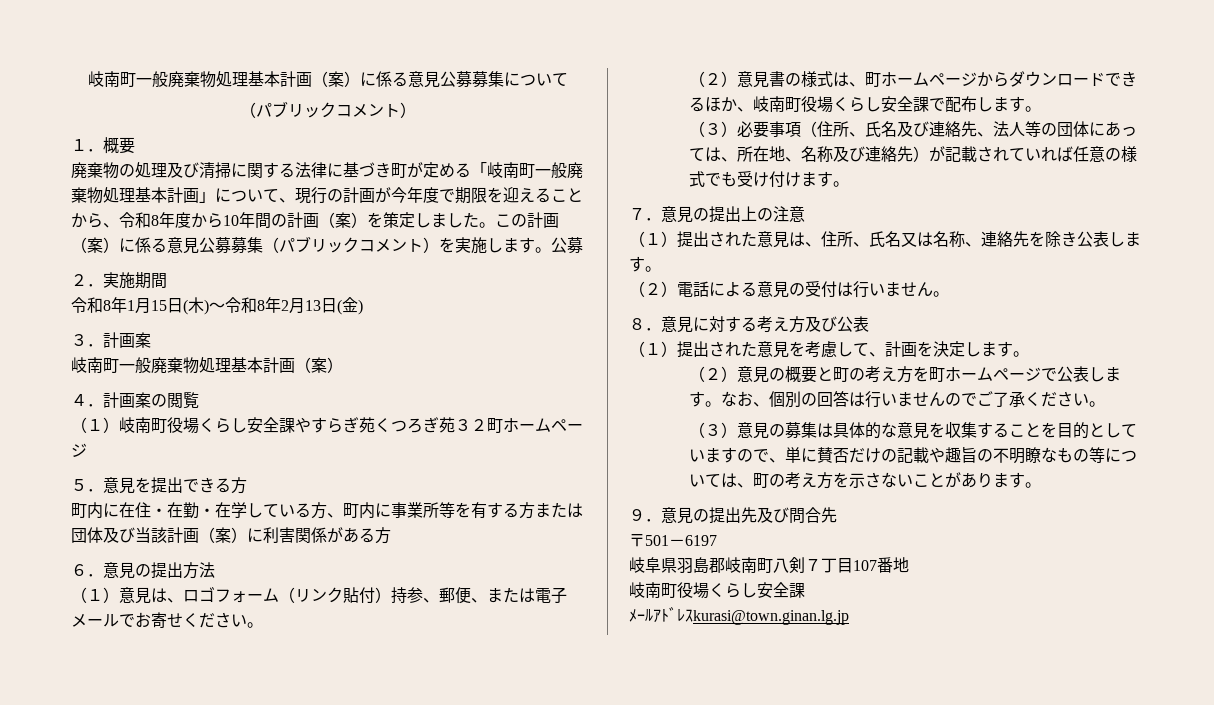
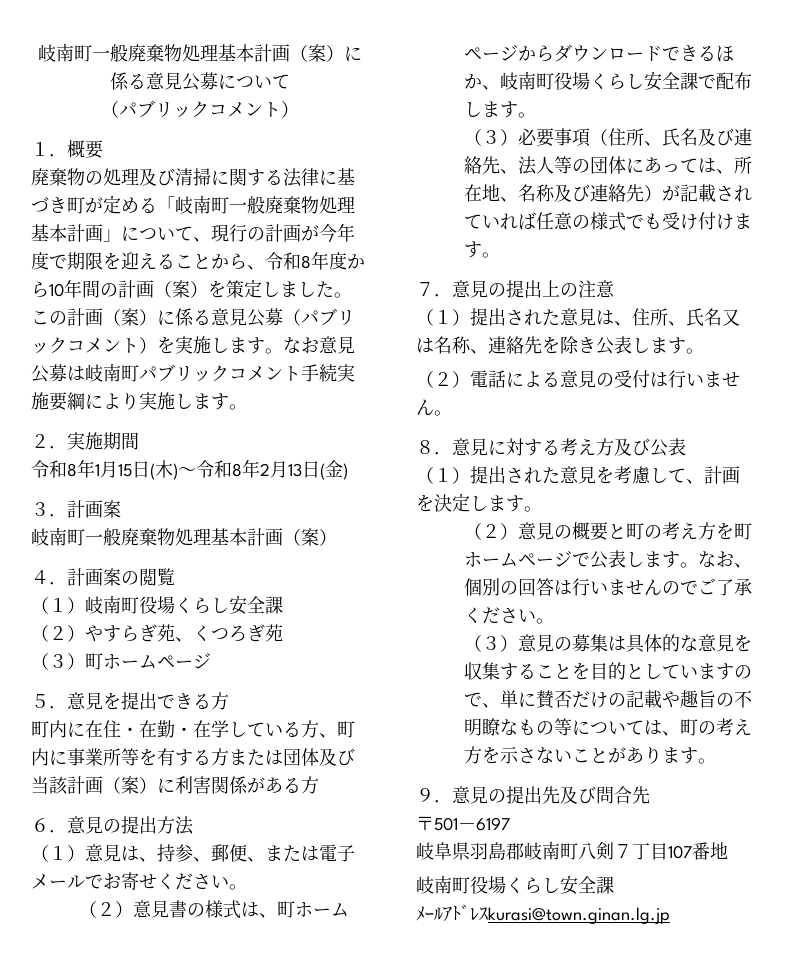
- 岐南町一般廃棄物処理基本計画（案）に係る意見公募募集について
+ 岐南町一般廃棄物処理基本計画（案）に係る意見公募について
- この計画（案）に係る意見公募募集（パブリックコメント）を実施します。公募
+ この計画（案）に係る意見公募（パブリックコメント）を実施します。なお意見公募は岐南町パブリックコメント手続実施要綱により実施します。
- （１）岐南町役場くらし安全課やすらぎ苑くつろぎ苑３２町ホームページ
+ （１）岐南町役場くらし安全課
+ （２）やすらぎ苑、くつろぎ苑
+ （３）町ホームページ
- （１）意見は、ロゴフォーム（リンク貼付）持参、郵便、または電子メールでお寄せください。
+ （１）意見は、持参、郵便、または電子メールでお寄せください。

